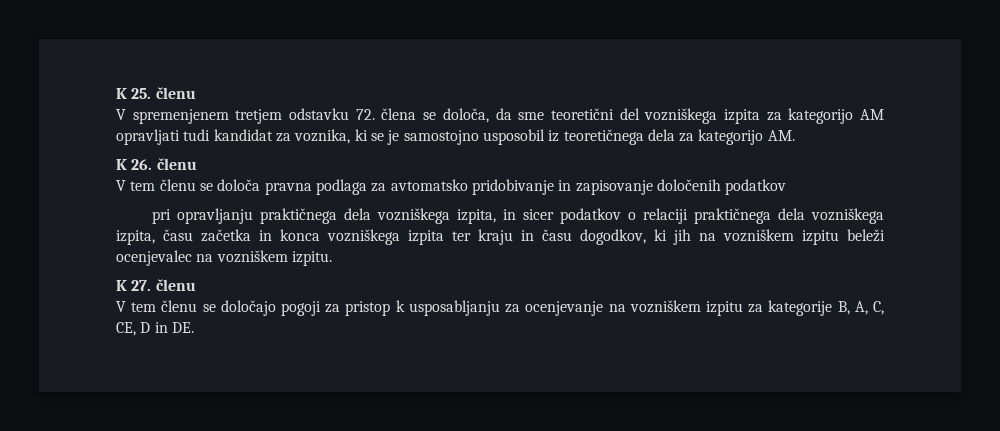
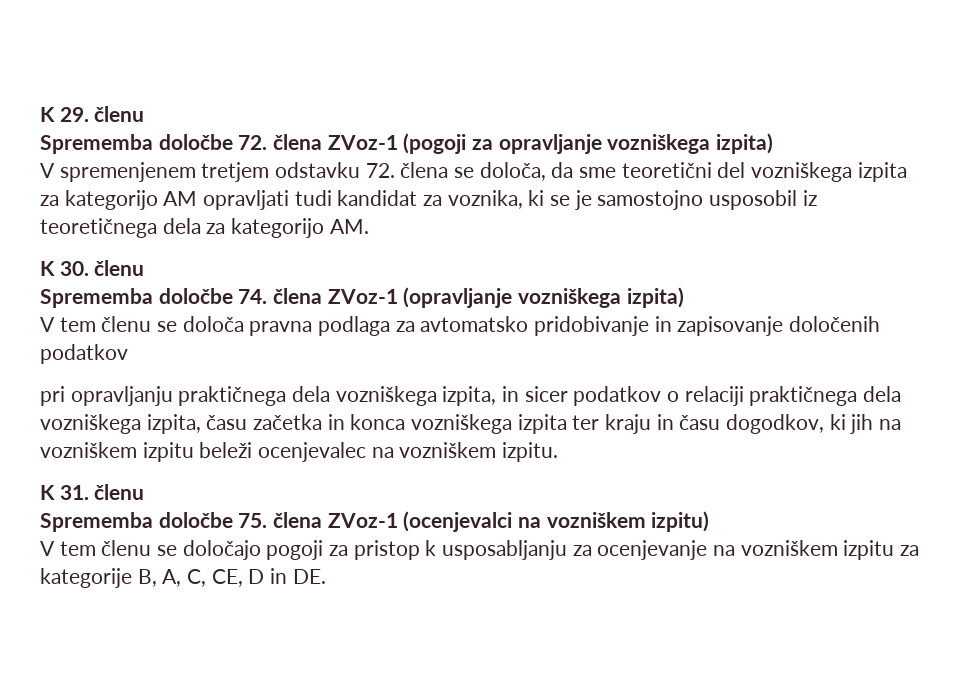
- K 25. členu
+ K 29. členu
+ Sprememba določbe 72. člena ZVoz-1 (pogoji za opravljanje vozniškega izpita)
- K 26. členu
+ K 30. členu
+ Sprememba določbe 74. člena ZVoz-1 (opravljanje vozniškega izpita)
- K 27. členu
+ K 31. členu
+ Sprememba določbe 75. člena ZVoz-1 (ocenjevalci na vozniškem izpitu)

